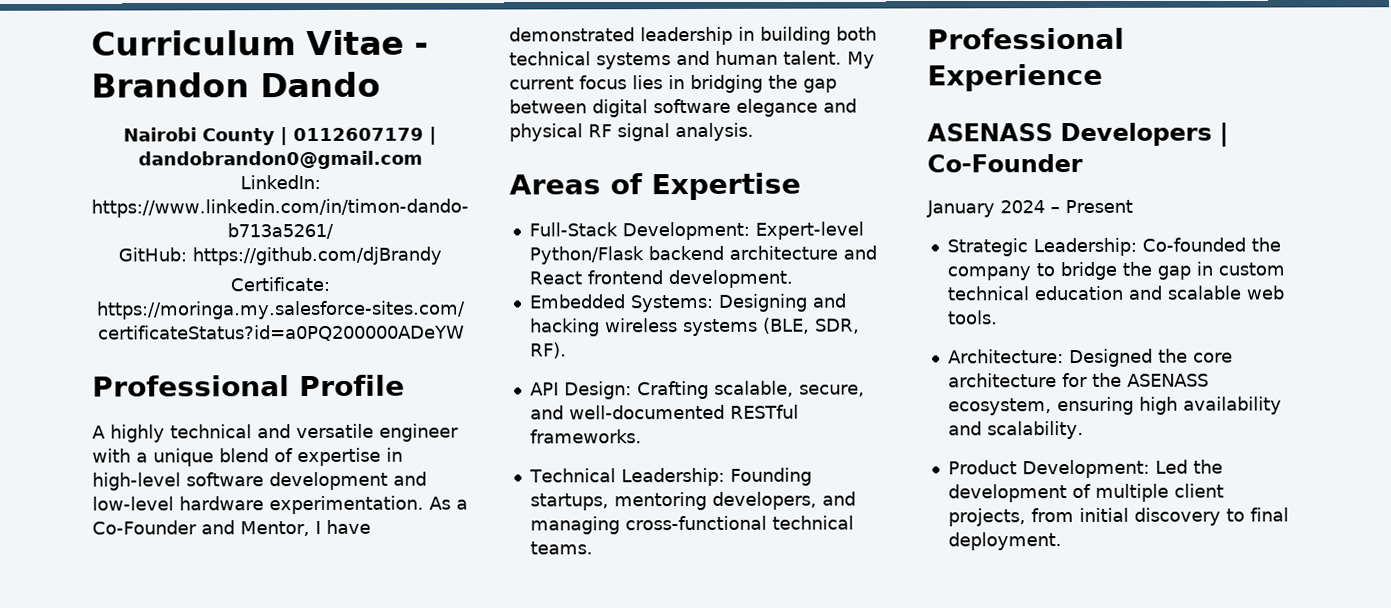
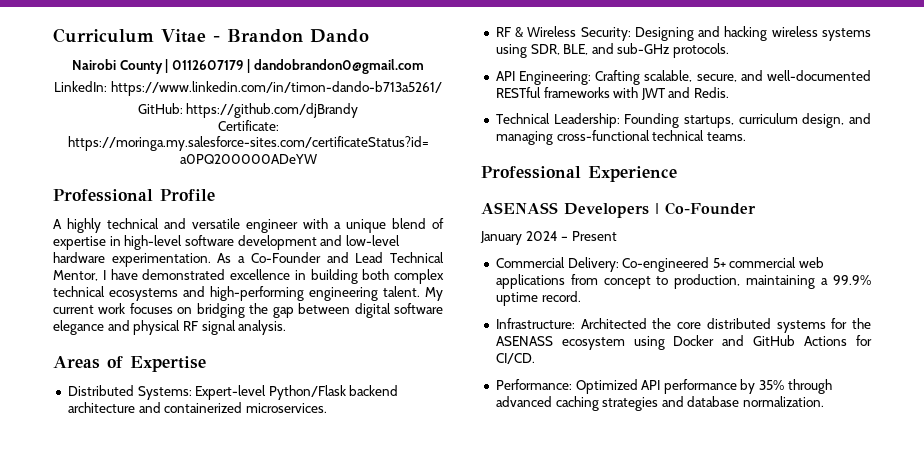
- As a Co-Founder and Mentor, I have demonstrated leadership in building both technical systems and human talent. My current focus lies in bridging the gap between digital software elegance and physical RF signal analysis.
+ As a Co-Founder and Lead Technical Mentor, I have demonstrated excellence in building both complex technical ecosystems and high-performing engineering talent. My current work focuses on bridging the gap between digital software elegance and physical RF signal analysis.
- Full-Stack Development: Expert-level Python/Flask backend architecture and React frontend development.
- Embedded Systems: Designing and hacking wireless systems (BLE, SDR, RF).
- API Design: Crafting scalable, secure, and well-documented RESTful frameworks.
+ Distributed Systems: Expert-level Python/Flask backend architecture and containerized microservices.
+ RF & Wireless Security: Designing and hacking wireless systems using SDR, BLE, and sub-GHz protocols.
+ API Engineering: Crafting scalable, secure, and well-documented RESTful frameworks with JWT and Redis.
- Technical Leadership: Founding startups, mentoring developers, and managing cross-functional technical teams.
+ Technical Leadership: Founding startups, curriculum design, and managing cross-functional technical teams.
- Strategic Leadership: Co-founded the company to bridge the gap in custom technical education and scalable web tools.
- Architecture: Designed the core architecture for the ASENASS ecosystem, ensuring high availability and scalability.
- Product Development: Led the development of multiple client projects, from initial discovery to final deployment.
+ Commercial Delivery: Co-engineered 5+ commercial web applications from concept to production, maintaining a 99.9% uptime record.
+ Infrastructure: Architected the core distributed systems for the ASENASS ecosystem using Docker and GitHub Actions for CI/CD.
+ Performance: Optimized API performance by 35% through advanced caching strategies and database normalization.

